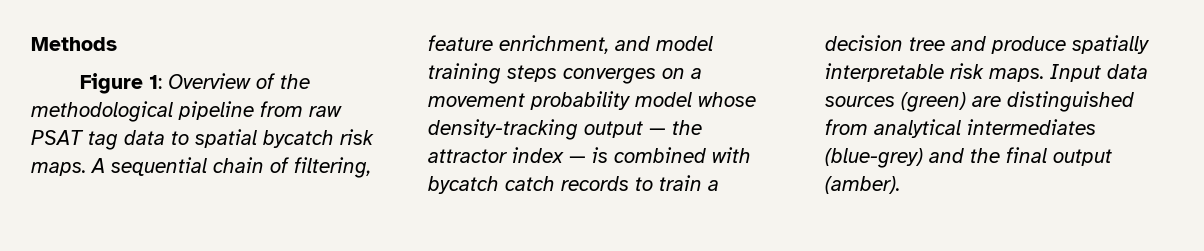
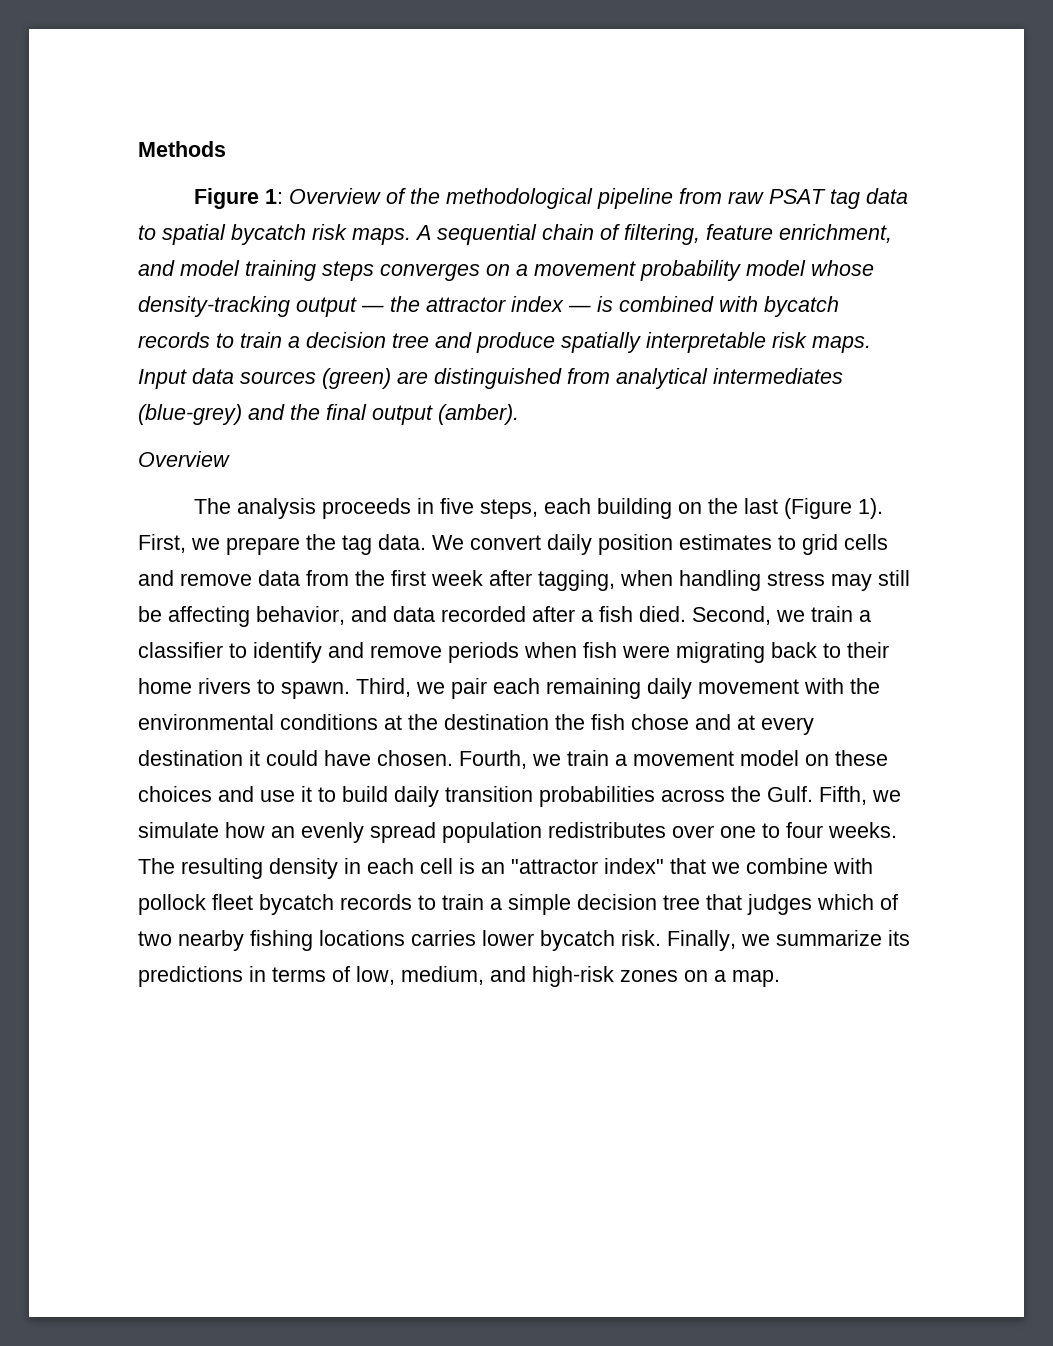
- A sequential chain of filtering, feature enrichment, and model training steps converges on a movement probability model whose density-tracking output — the attractor index — is combined with bycatch catch records to train a decision tree and produce spatially interpretable risk maps.
+ A sequential chain of filtering, feature enrichment, and model training steps converges on a movement probability model whose density-tracking output — the attractor index — is combined with bycatch records to train a decision tree and produce spatially interpretable risk maps.
  Input data sources (green) are distinguished from analytical intermediates (blue-grey) and the final output (amber).
+ Overview
+ The analysis proceeds in five steps, each building on the last (Figure 1). First, we prepare the tag data. We convert daily position estimates to grid cells and remove data from the first week after tagging, when handling stress may still be affecting behavior, and data recorded after a fish died. Second, we train a classifier to identify and remove periods when fish were migrating back to their home rivers to spawn. Third, we pair each remaining daily movement with the environmental conditions at the destination the fish chose and at every destination it could have chosen. Fourth, we train a movement model on these choices and use it to build daily transition probabilities across the Gulf. Fifth, we simulate how an evenly spread population redistributes over one to four weeks. The resulting density in each cell is an "attractor index" that we combine with pollock fleet bycatch records to train a simple decision tree that judges which of two nearby fishing locations carries lower bycatch risk. Finally, we summarize its predictions in terms of low, medium, and high-risk zones on a map.

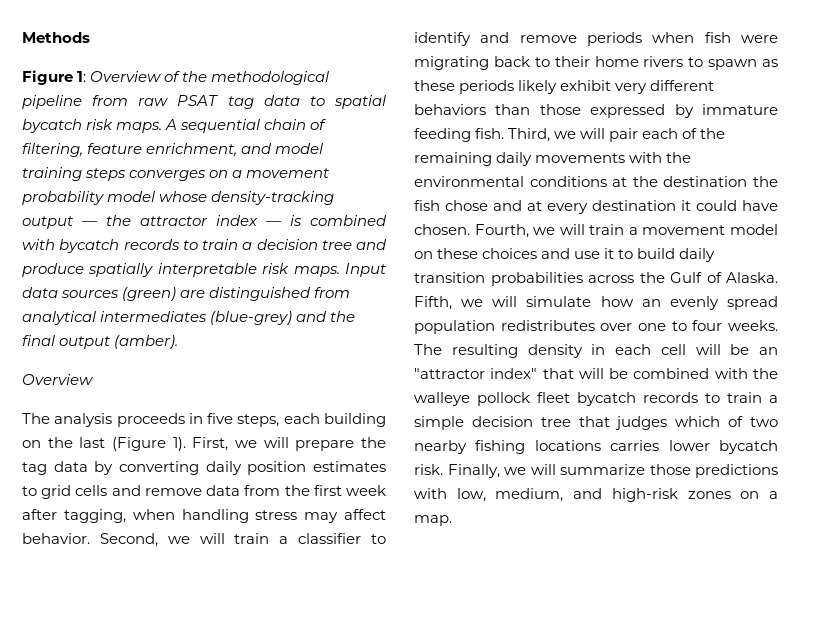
- First, we prepare the tag data. We convert daily position estimates to grid cells and remove data from the first week after tagging, when handling stress may still be affecting behavior, and data recorded after a fish died.
+ First, we will prepare the tag data by converting daily position estimates to grid cells and remove data from the first week after tagging, when handling stress may affect behavior.
- Second, we train a classifier to identify and remove periods when fish were migrating back to their home rivers to spawn.
+ Second, we will train a classifier to identify and remove periods when fish were migrating back to their home rivers to spawn as these periods likely exhibit very different behaviors than those expressed by immature feeding fish.
- Third, we pair each remaining daily movement with the environmental conditions at the destination the fish chose and at every destination it could have chosen.
+ Third, we will pair each of the remaining daily movements with the environmental conditions at the destination the fish chose and at every destination it could have chosen.
- Fourth, we train a movement model on these choices and use it to build daily transition probabilities across the Gulf.
+ Fourth, we will train a movement model on these choices and use it to build daily transition probabilities across the Gulf of Alaska.
- Fifth, we simulate how an evenly spread population redistributes over one to four weeks.
+ Fifth, we will simulate how an evenly spread population redistributes over one to four weeks.
- The resulting density in each cell is an "attractor index" that we combine with pollock fleet bycatch records to train a simple decision tree that judges which of two nearby fishing locations carries lower bycatch risk.
+ The resulting density in each cell will be an "attractor index" that will be combined with the walleye pollock fleet bycatch records to train a simple decision tree that judges which of two nearby fishing locations carries lower bycatch risk.
- Finally, we summarize its predictions in terms of low, medium, and high-risk zones on a map.
+ Finally, we will summarize those predictions with low, medium, and high-risk zones on a map.

